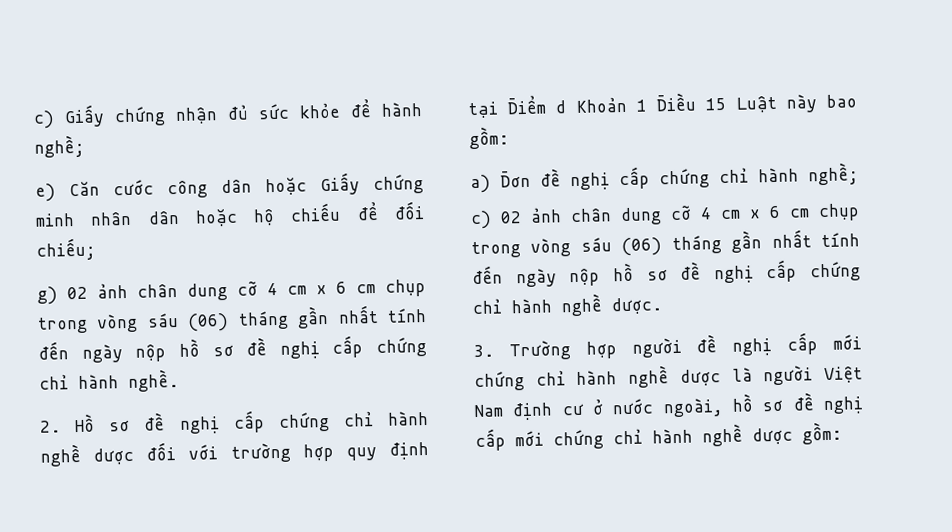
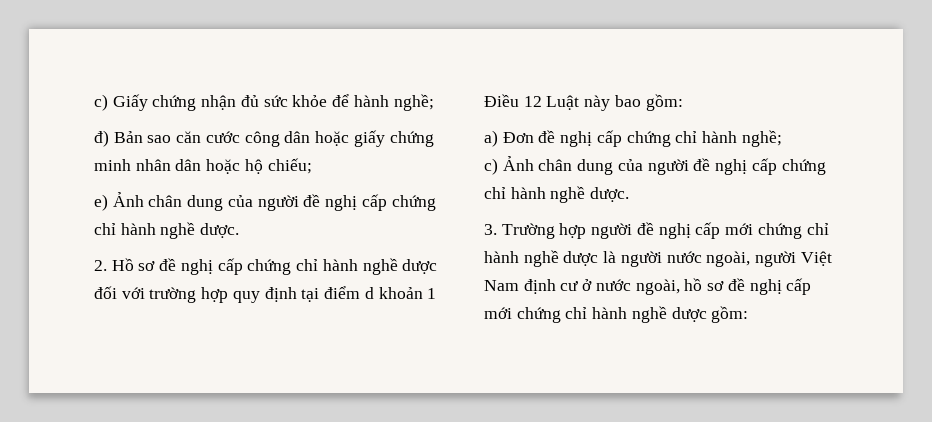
- e) Căn cước công dân hoặc Giấy chứng minh nhân dân hoặc hộ chiếu để đối chiếu;
- g) 02 ảnh chân dung cỡ 4 cm x 6 cm chụp trong vòng sáu (06) tháng gần nhất tính đến ngày nộp hồ sơ đề nghị cấp chứng chỉ hành nghề.
+ đ) Bản sao căn cước công dân hoặc giấy chứng minh nhân dân hoặc hộ chiếu;
+ e) Ảnh chân dung của người đề nghị cấp chứng chỉ hành nghề dược.
- 2. Hồ sơ đề nghị cấp chứng chỉ hành nghề dược đối với trường hợp quy định tại Điểm d Khoản 1 Điều 15 Luật này bao gồm:
+ 2. Hồ sơ đề nghị cấp chứng chỉ hành nghề dược đối với trường hợp quy định tại điểm d khoản 1 Điều 12 Luật này bao gồm:
- c) 02 ảnh chân dung cỡ 4 cm x 6 cm chụp trong vòng sáu (06) tháng gần nhất tính đến ngày nộp hồ sơ đề nghị cấp chứng chỉ hành nghề dược.
+ c) Ảnh chân dung của người đề nghị cấp chứng chỉ hành nghề dược.
- 3. Trường hợp người đề nghị cấp mới chứng chỉ hành nghề dược là người Việt Nam định cư ở nước ngoài, hồ sơ đề nghị cấp mới chứng chỉ hành nghề dược gồm:
+ 3. Trường hợp người đề nghị cấp mới chứng chỉ hành nghề dược là người nước ngoài, người Việt Nam định cư ở nước ngoài, hồ sơ đề nghị cấp mới chứng chỉ hành nghề dược gồm:

